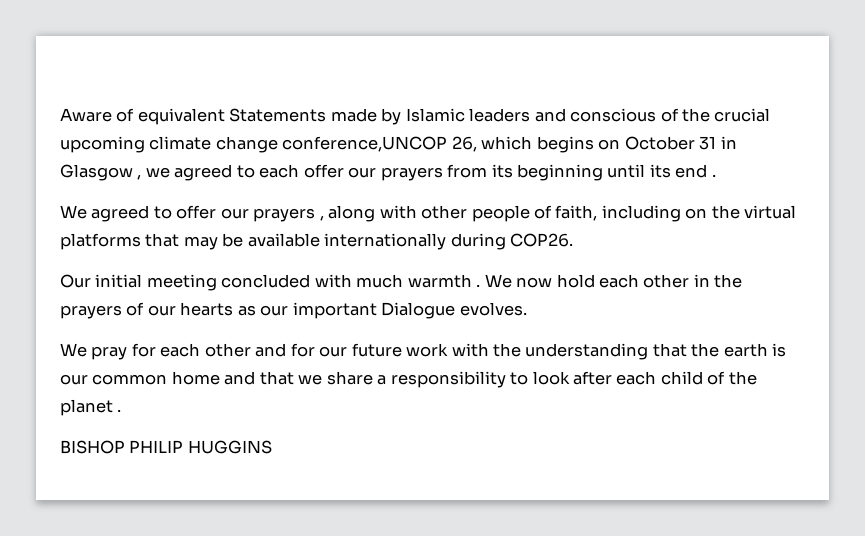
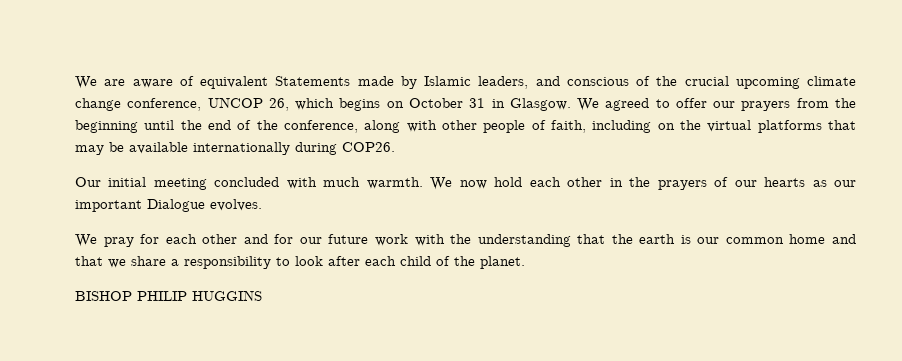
- Aware of equivalent Statements made by Islamic leaders and conscious of the crucial upcoming climate change conference,UNCOP 26, which begins on October 31 in Glasgow , we agreed to each offer our prayers from its beginning until its end .
- We agreed to offer our prayers , along with other people of faith, including on the virtual platforms that may be available internationally during COP26.
+ We are aware of equivalent Statements made by Islamic leaders, and conscious of the crucial upcoming climate change conference, UNCOP 26, which begins on October 31 in Glasgow. We agreed to offer our prayers from the beginning until the end of the conference, along with other people of faith, including on the virtual platforms that may be available internationally during COP26.
- Our initial meeting concluded with much warmth .
+ Our initial meeting concluded with much warmth.
- We pray for each other and for our future work with the understanding that the earth is our common home and that we share a responsibility to look after each child of the planet .
+ We pray for each other and for our future work with the understanding that the earth is our common home and that we share a responsibility to look after each child of the planet.

